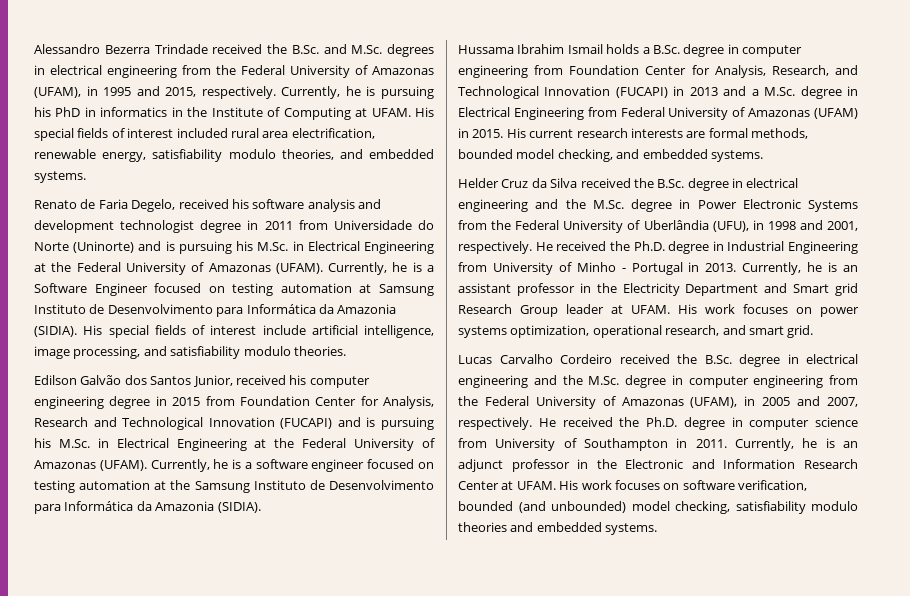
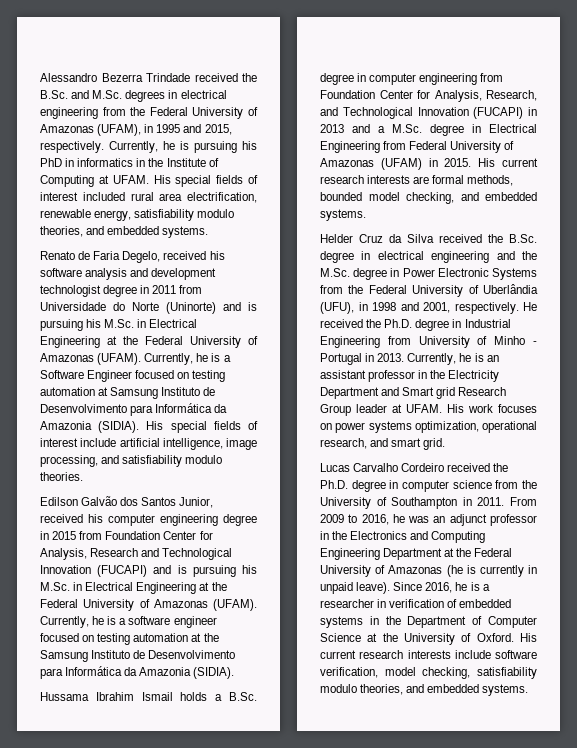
- Lucas Carvalho Cordeiro received the B.Sc. degree in electrical engineering and the M.Sc. degree in computer engineering from the Federal University of Amazonas (UFAM), in 2005 and 2007, respectively. He received the Ph.D. degree in computer science from University of Southampton in 2011.
+ Lucas Carvalho Cordeiro received the Ph.D. degree in computer science from the University of Southampton in 2011.
- Currently, he is an adjunct professor in the Electronic and Information Research Center at UFAM. His work focuses on software verification, bounded (and unbounded) model checking, satisfiability modulo theories and embedded systems.
+ From 2009 to 2016, he was an adjunct professor in the Electronics and Computing Engineering Department at the Federal University of Amazonas (he is currently in unpaid leave). Since 2016, he is a researcher in verification of embedded systems in the Department of Computer Science at the University of Oxford. His current research interests include software verification, model checking, satisfiability modulo theories, and embedded systems.

